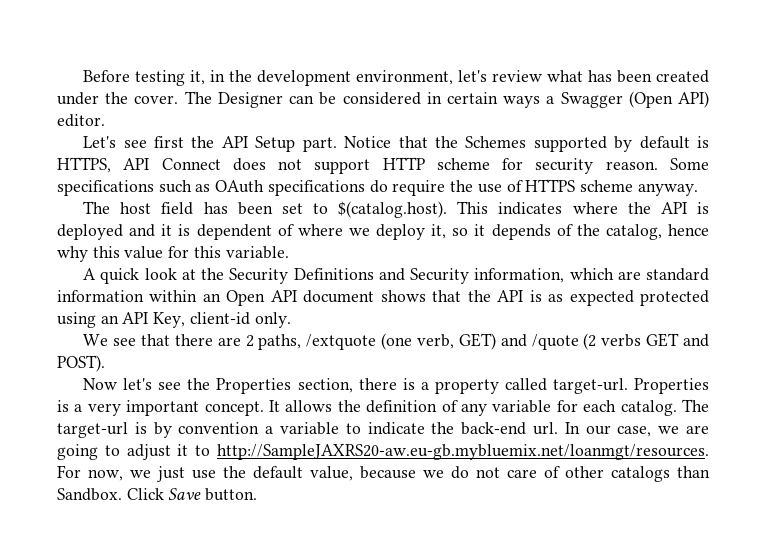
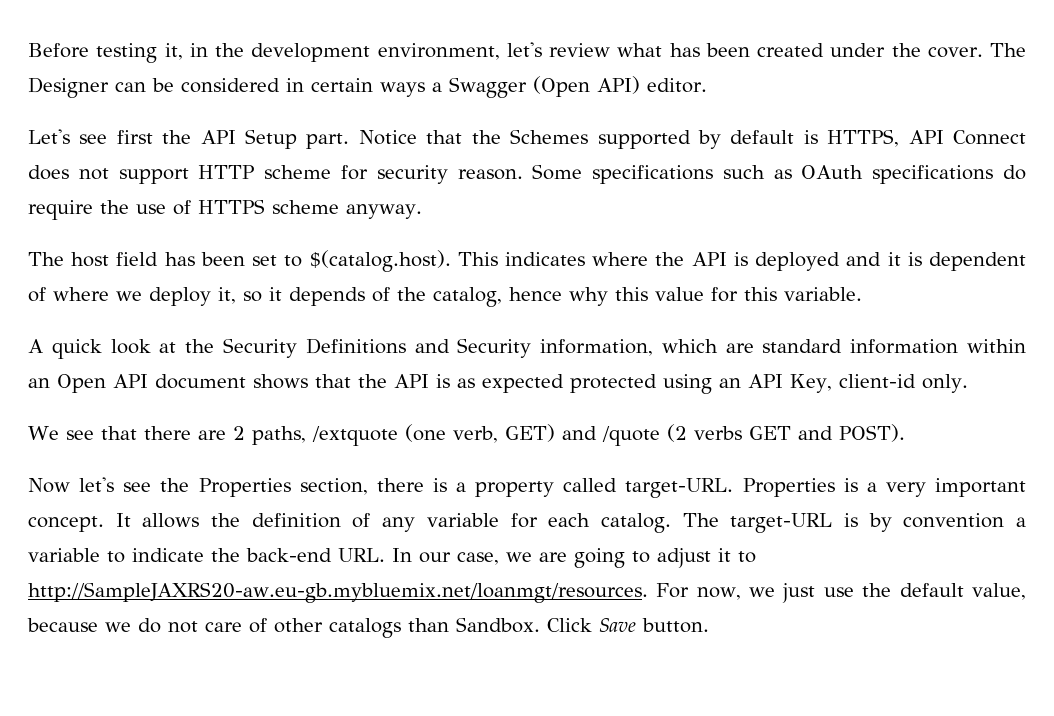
- Now let's see the Properties section, there is a property called target-url.
+ Now let's see the Properties section, there is a property called target-URL.
- The target-url is by convention a variable to indicate the back-end url. In our case, we are going to adjust it to http://SampleJAXRS20-aw.eu-gb.mybluemix.net/loanmgt/resources. For now, we just use the default value, because we do not care of other catalogs than Sandbox.
+ The target-URL is by convention a variable to indicate the back-end URL. In our case, we are going to adjust it to http://SampleJAXRS20-aw.eu-gb.mybluemix.net/loanmgt/resources. For now, we just use the default value, because we do not care of other catalogs than Sandbox.

